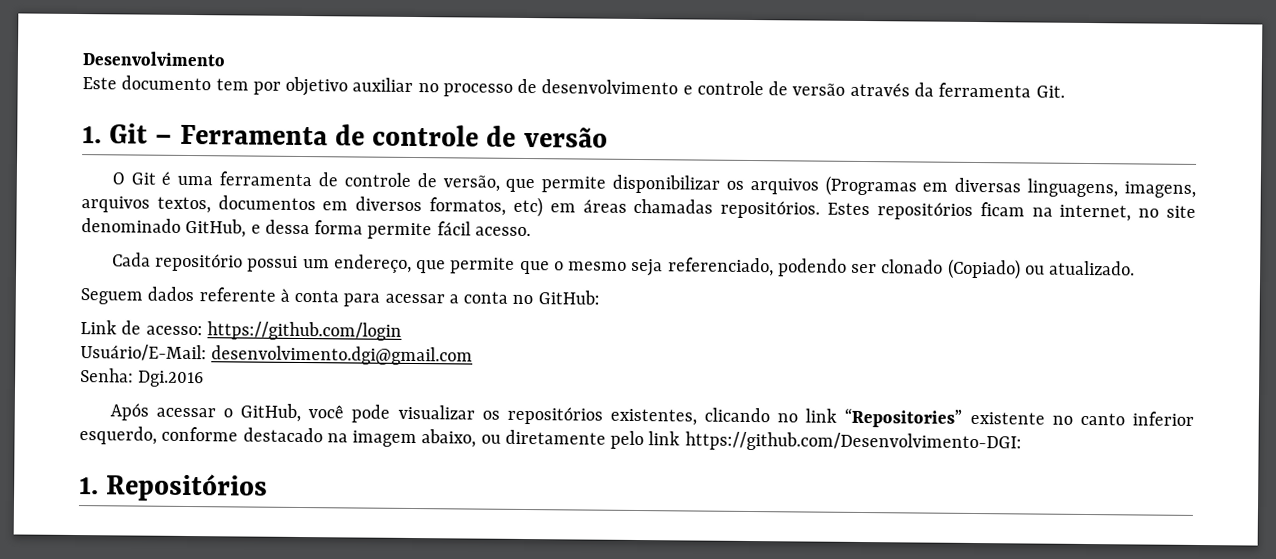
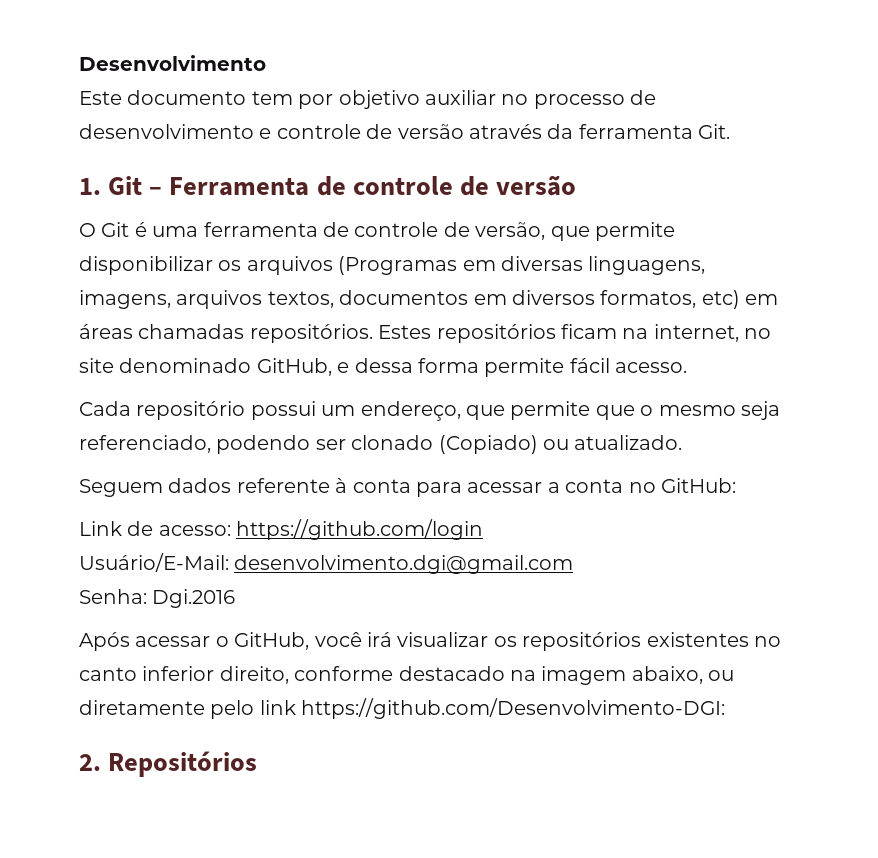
- Após acessar o GitHub, você pode visualizar os repositórios existentes, clicando no link “Repositories” existente no canto inferior esquerdo, conforme destacado na imagem abaixo, ou diretamente pelo link https://github.com/Desenvolvimento-DGI:
+ Após acessar o GitHub, você irá visualizar os repositórios existentes no canto inferior direito, conforme destacado na imagem abaixo, ou diretamente pelo link https://github.com/Desenvolvimento-DGI:
- 1. Repositórios
+ 2. Repositórios

